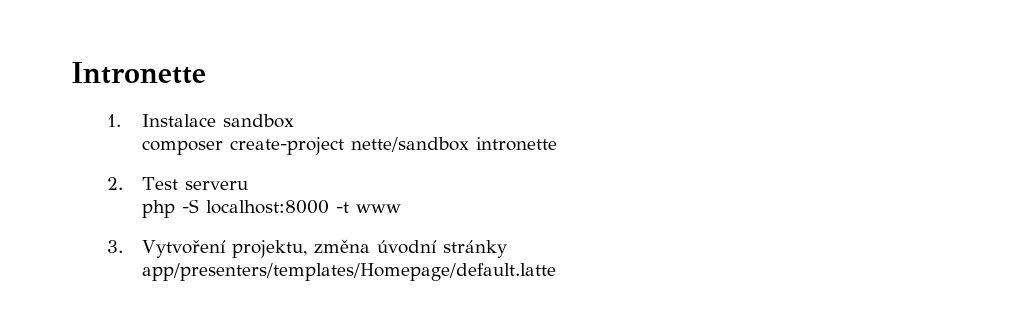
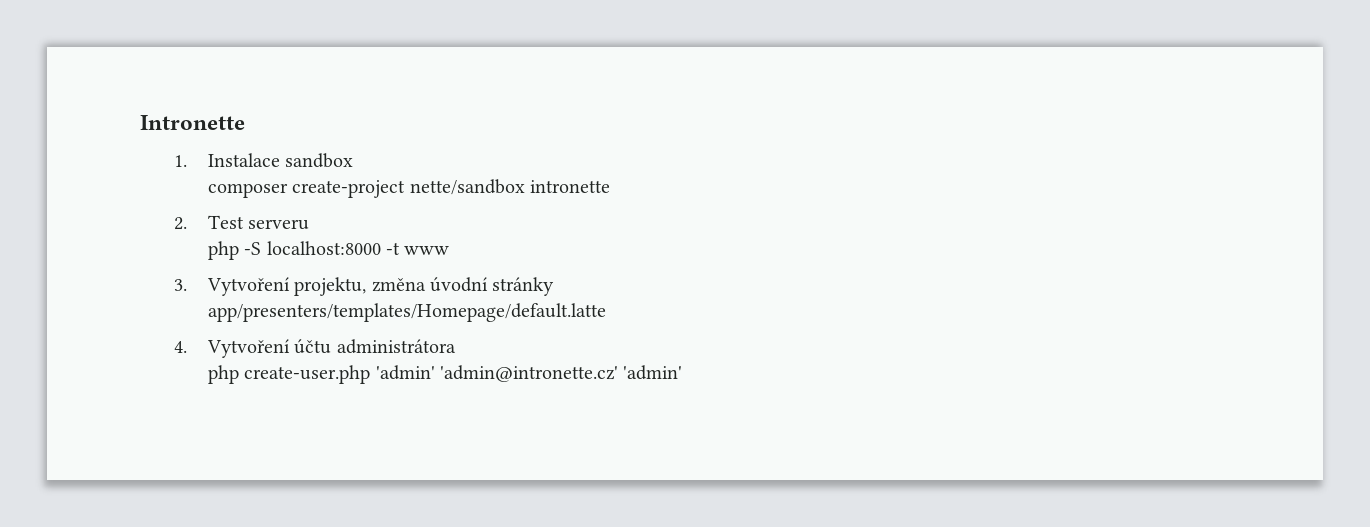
+ 4. Vytvoření účtu administrátora
+ php create-user.php 'admin' 'admin@intronette.cz' 'admin'

